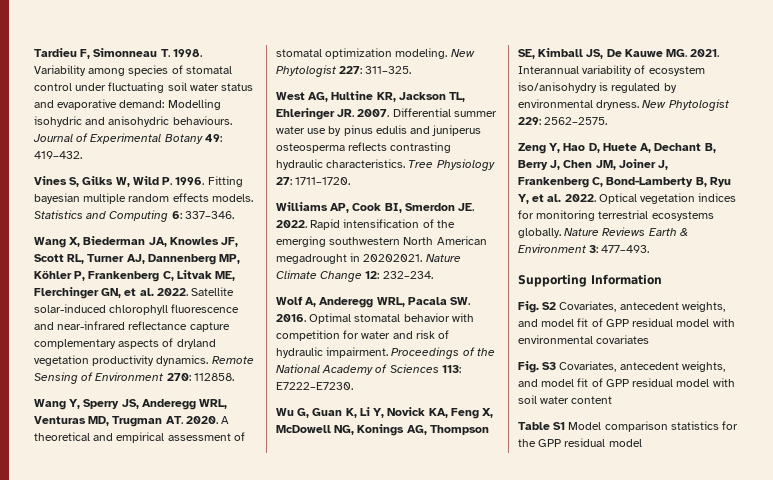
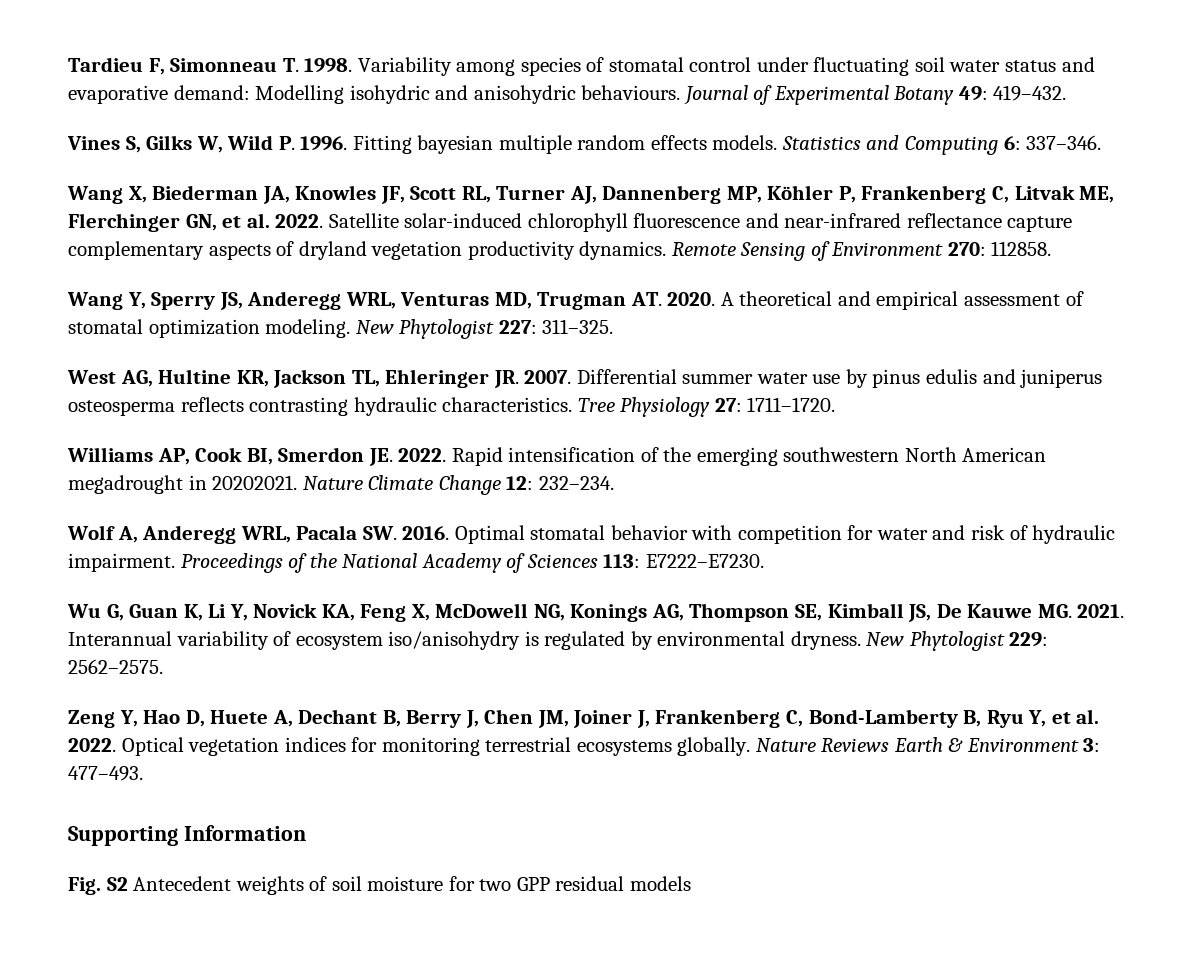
- Fig. S2 Covariates, antecedent weights, and model fit of GPP residual model with environmental covariates
- Fig. S3 Covariates, antecedent weights, and model fit of GPP residual model with soil water content
- Table S1 Model comparison statistics for the GPP residual model
+ Fig. S2 Antecedent weights of soil moisture for two GPP residual models

